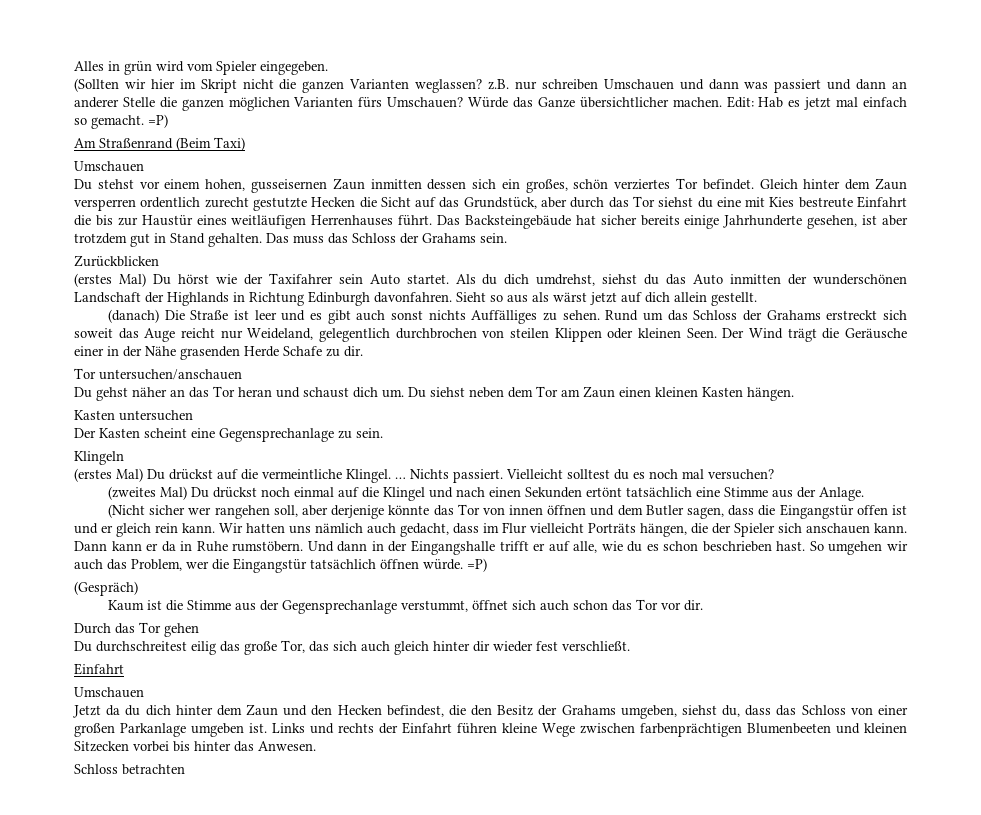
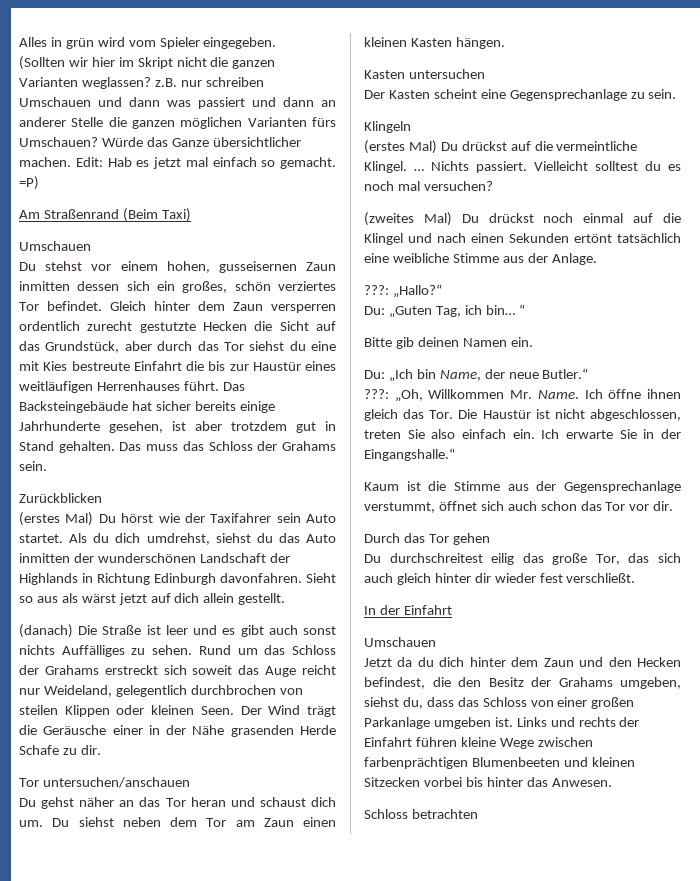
- (zweites Mal) Du drückst noch einmal auf die Klingel und nach einen Sekunden ertönt tatsächlich eine Stimme aus der Anlage.
+ (zweites Mal) Du drückst noch einmal auf die Klingel und nach einen Sekunden ertönt tatsächlich eine weibliche Stimme aus der Anlage.
- (Nicht sicher wer rangehen soll, aber derjenige könnte das Tor von innen öffnen und dem Butler sagen, dass die Eingangstür offen ist und er gleich rein kann. Wir hatten uns nämlich auch gedacht, dass im Flur vielleicht Porträts hängen, die der Spieler sich anschauen kann. Dann kann er da in Ruhe rumstöbern. Und dann in der Eingangshalle trifft er auf alle, wie du es schon beschrieben hast. So umgehen wir auch das Problem, wer die Eingangstür tatsächlich öffnen würde. =P)
- (Gespräch)
+ ???: „Hallo?“
+ Du: „Guten Tag, ich bin… “
+ Bitte gib deinen Namen ein.
+ Du: „Ich bin Name, der neue Butler.“
+ ???: „Oh, Willkommen Mr. Name. Ich öffne ihnen gleich das Tor. Die Haustür ist nicht abgeschlossen, treten Sie also einfach ein. Ich erwarte Sie in der Eingangshalle.“
  Du durchschreitest eilig das große Tor, das sich auch gleich hinter dir wieder fest verschließt.
- Einfahrt
+ In der Einfahrt

